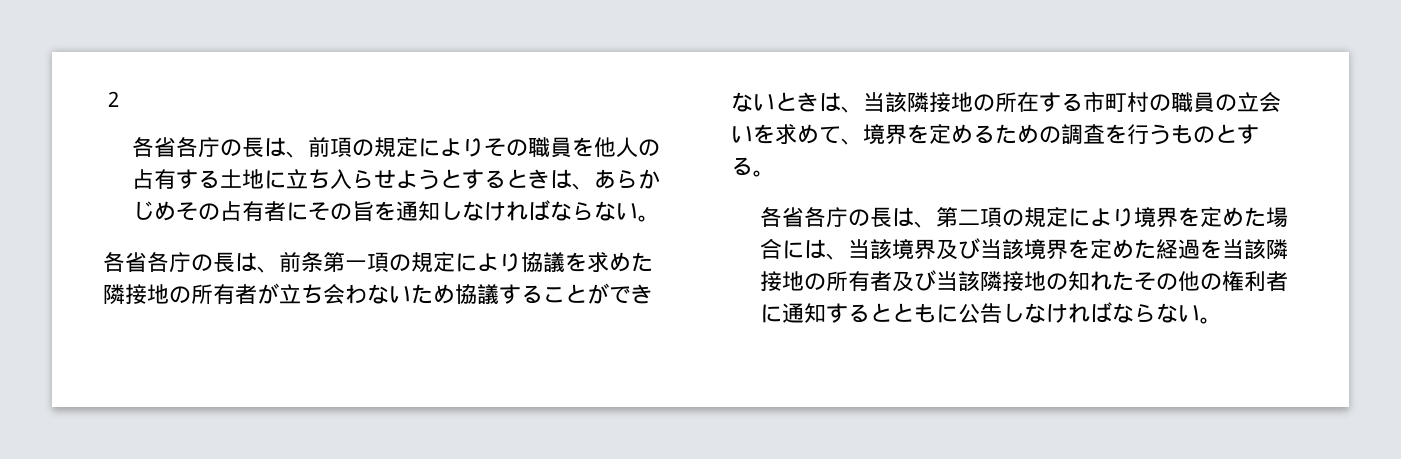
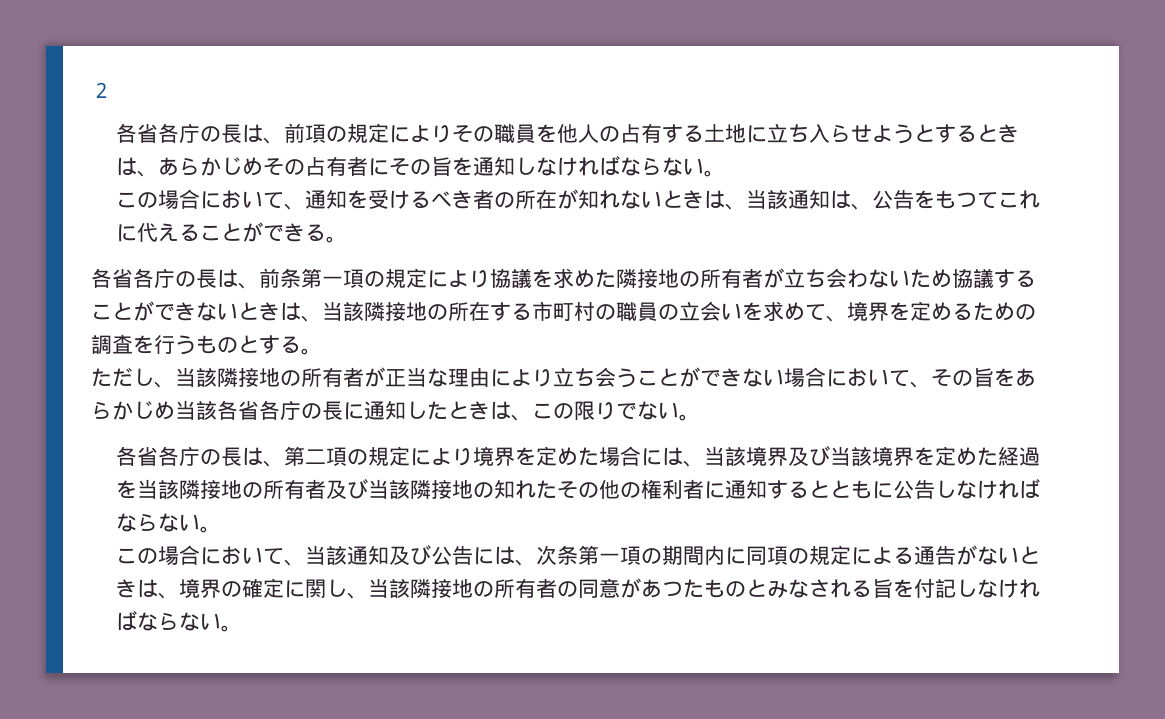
+ この場合において、通知を受けるべき者の所在が知れないときは、当該通知は、公告をもつてこれに代えることができる。
+ ただし、当該隣接地の所有者が正当な理由により立ち会うことができない場合において、その旨をあらかじめ当該各省各庁の長に通知したときは、この限りでない。
+ この場合において、当該通知及び公告には、次条第一項の期間内に同項の規定による通告がないときは、境界の確定に関し、当該隣接地の所有者の同意があつたものとみなされる旨を付記しなければならない。

